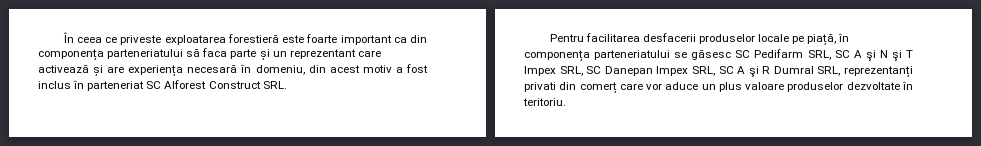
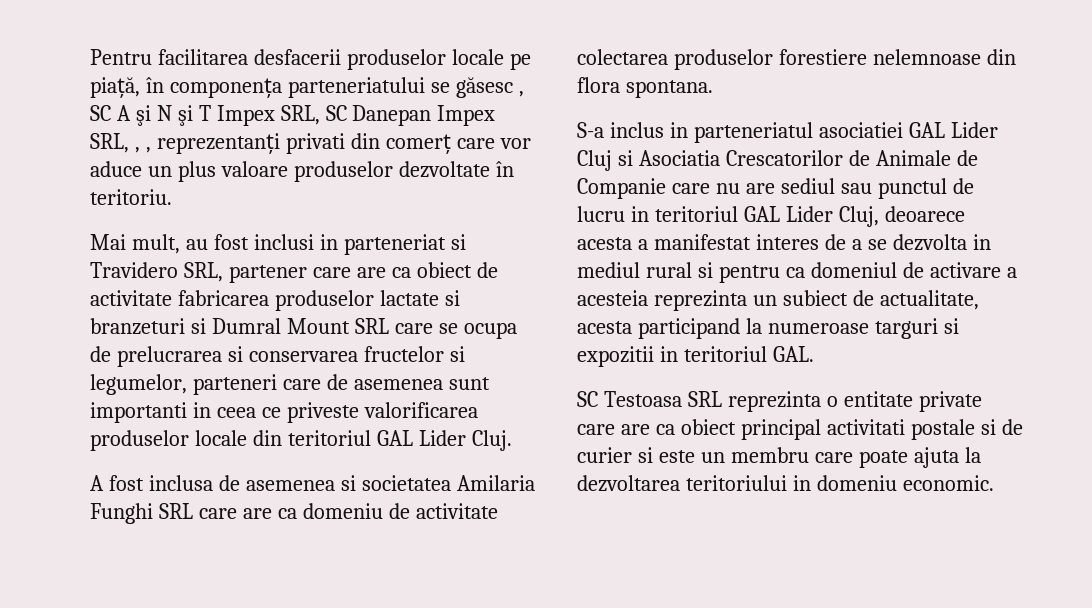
- În ceea ce priveste exploatarea forestieră este foarte important ca din componența parteneriatului să faca parte și un reprezentant care activează și are experiența necesară în domeniu, din acest motiv a fost inclus în parteneriat SC Alforest Construct SRL.
- Pentru facilitarea desfacerii produselor locale pe piață, în componența parteneriatului se găsesc SC Pedifarm SRL, SC A şi N şi T Impex SRL, SC Danepan Impex SRL, SC A şi R Dumral SRL, reprezentanți privati din comerț care vor aduce un plus valoare produselor dezvoltate în teritoriu.
+ Pentru facilitarea desfacerii produselor locale pe piață, în componența parteneriatului se găsesc , SC A şi N şi T Impex SRL, SC Danepan Impex SRL, , , reprezentanți privati din comerț care vor aduce un plus valoare produselor dezvoltate în teritoriu.
+ Mai mult, au fost inclusi in parteneriat si Travidero SRL, partener care are ca obiect de activitate fabricarea produselor lactate si branzeturi si Dumral Mount SRL care se ocupa de prelucrarea si conservarea fructelor si legumelor, parteneri care de asemenea sunt importanti in ceea ce priveste valorificarea produselor locale din teritoriul GAL Lider Cluj.
+ A fost inclusa de asemenea si societatea Amilaria Funghi SRL care are ca domeniu de activitate colectarea produselor forestiere nelemnoase din flora spontana.
+ S-a inclus in parteneriatul asociatiei GAL Lider Cluj si Asociatia Crescatorilor de Animale de Companie care nu are sediul sau punctul de lucru in teritoriul GAL Lider Cluj, deoarece acesta a manifestat interes de a se dezvolta in mediul rural si pentru ca domeniul de activare a acesteia reprezinta un subiect de actualitate, acesta participand la numeroase targuri si expozitii in teritoriul GAL.
+ SC Testoasa SRL reprezinta o entitate private care are ca obiect principal activitati postale si de curier si este un membru care poate ajuta la dezvoltarea teritoriului in domeniu economic.

